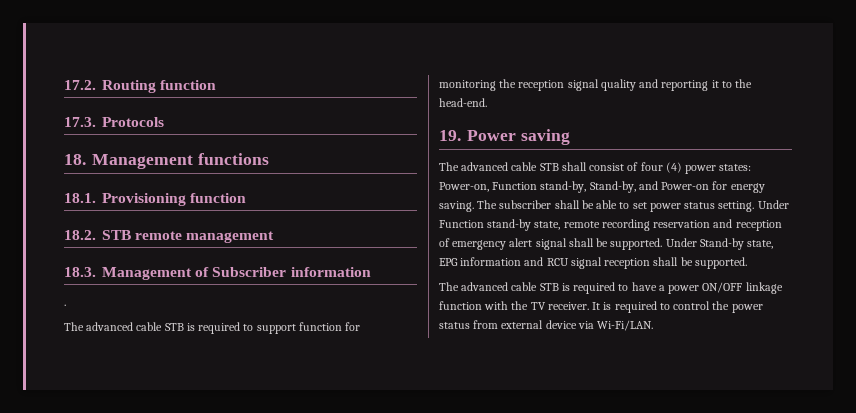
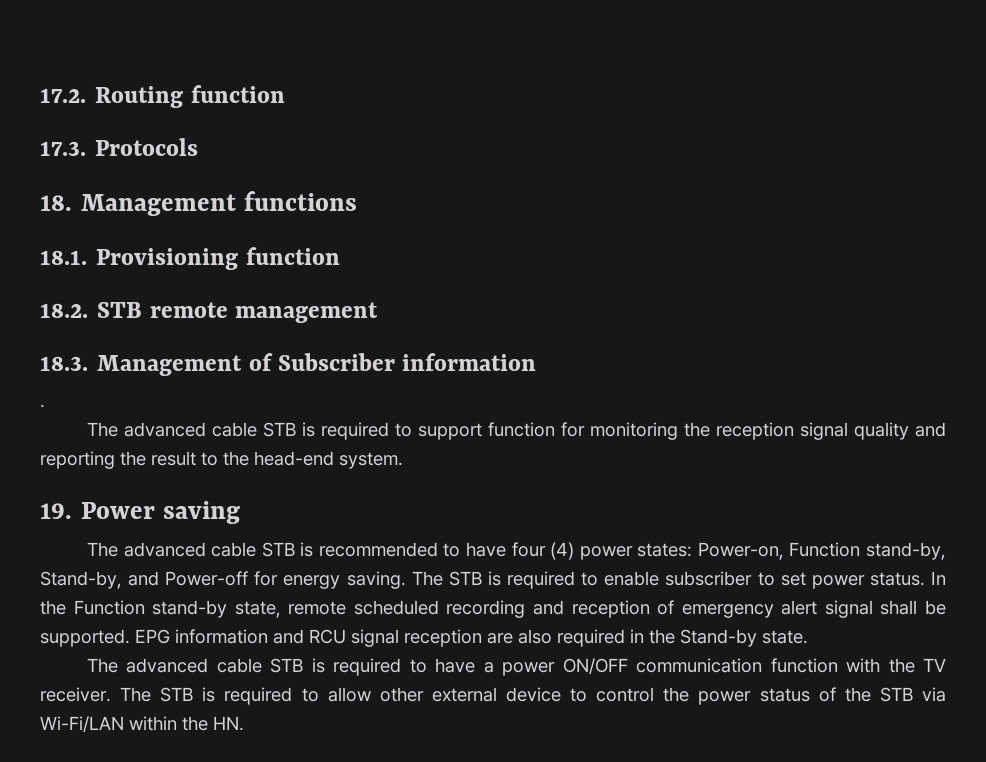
- The advanced cable STB is required to support function for monitoring the reception signal quality and reporting it to the head-end.
+ The advanced cable STB is required to support function for monitoring the reception signal quality and reporting the result to the head-end system.
- The advanced cable STB shall consist of four (4) power states: Power-on, Function stand-by, Stand-by, and Power-on for energy saving.
+ The advanced cable STB is recommended to have four (4) power states: Power-on, Function stand-by, Stand-by, and Power-off for energy saving.
- The subscriber shall be able to set power status setting. Under Function stand-by state, remote recording reservation and reception of emergency alert signal shall be supported.
+ The STB is required to enable subscriber to set power status. In the Function stand-by state, remote scheduled recording and reception of emergency alert signal shall be supported.
- Under Stand-by state, EPG information and RCU signal reception shall be supported.
+ EPG information and RCU signal reception are also required in the Stand-by state.
- The advanced cable STB is required to have a power ON/OFF linkage function with the TV receiver.
+ The advanced cable STB is required to have a power ON/OFF communication function with the TV receiver.
- It is required to control the power status from external device via Wi-Fi/LAN.
+ The STB is required to allow other external device to control the power status of the STB via Wi-Fi/LAN within the HN.

